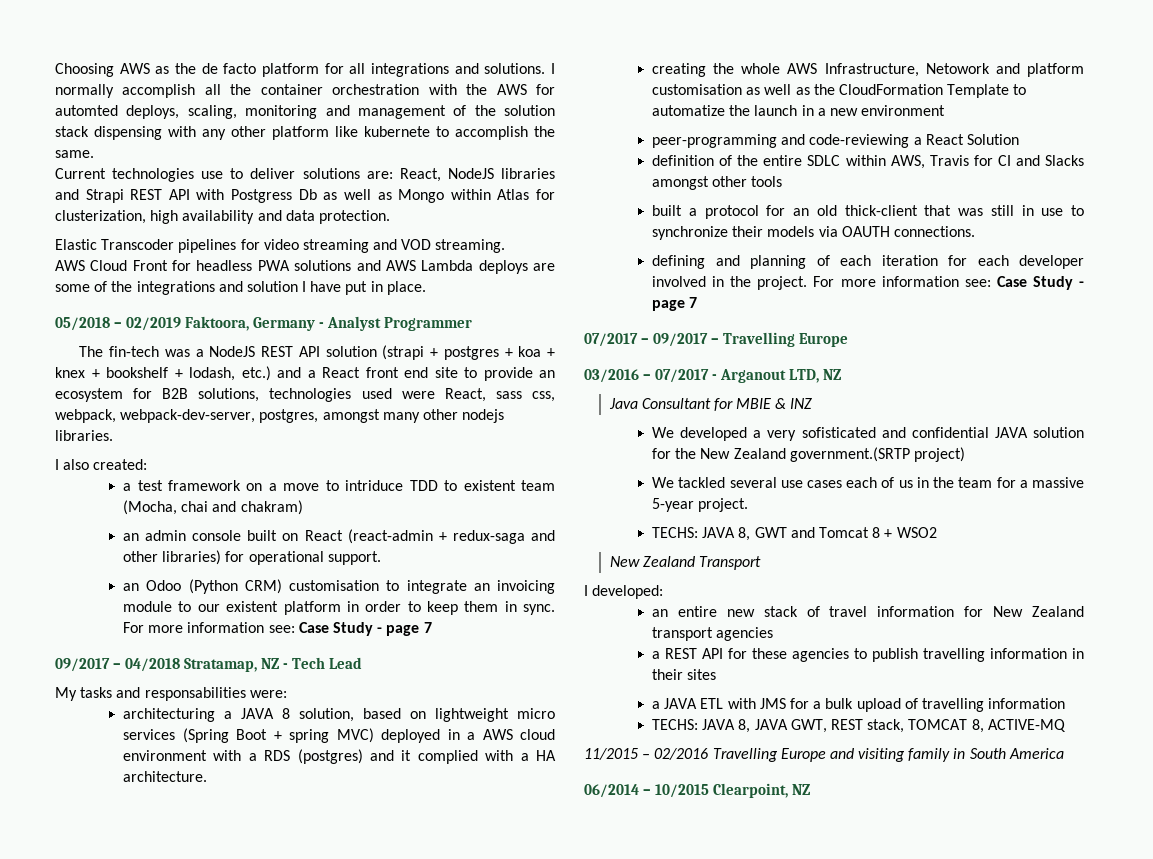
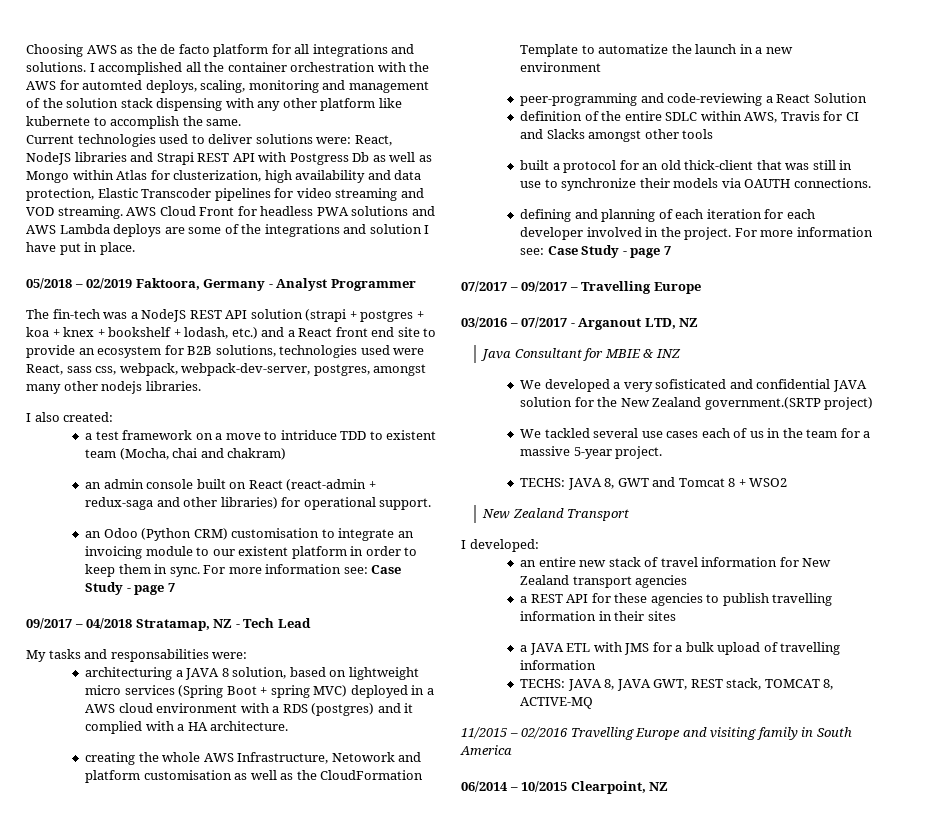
- I normally accomplish all the container orchestration with the AWS for automted deploys, scaling, monitoring and management of the solution stack dispensing with any other platform like kubernete to accomplish the same.
+ I accomplished all the container orchestration with the AWS for automted deploys, scaling, monitoring and management of the solution stack dispensing with any other platform like kubernete to accomplish the same.
- Current technologies use to deliver solutions are: React, NodeJS libraries and Strapi REST API with Postgress Db as well as Mongo within Atlas for clusterization, high availability and data protection.
- Elastic Transcoder pipelines for video streaming and VOD streaming.
- AWS Cloud Front for headless PWA solutions and AWS Lambda deploys are some of the integrations and solution I have put in place.
+ Current technologies used to deliver solutions were: React, NodeJS libraries and Strapi REST API with Postgress Db as well as Mongo within Atlas for clusterization, high availability and data protection, Elastic Transcoder pipelines for video streaming and VOD streaming. AWS Cloud Front for headless PWA solutions and AWS Lambda deploys are some of the integrations and solution I have put in place.

